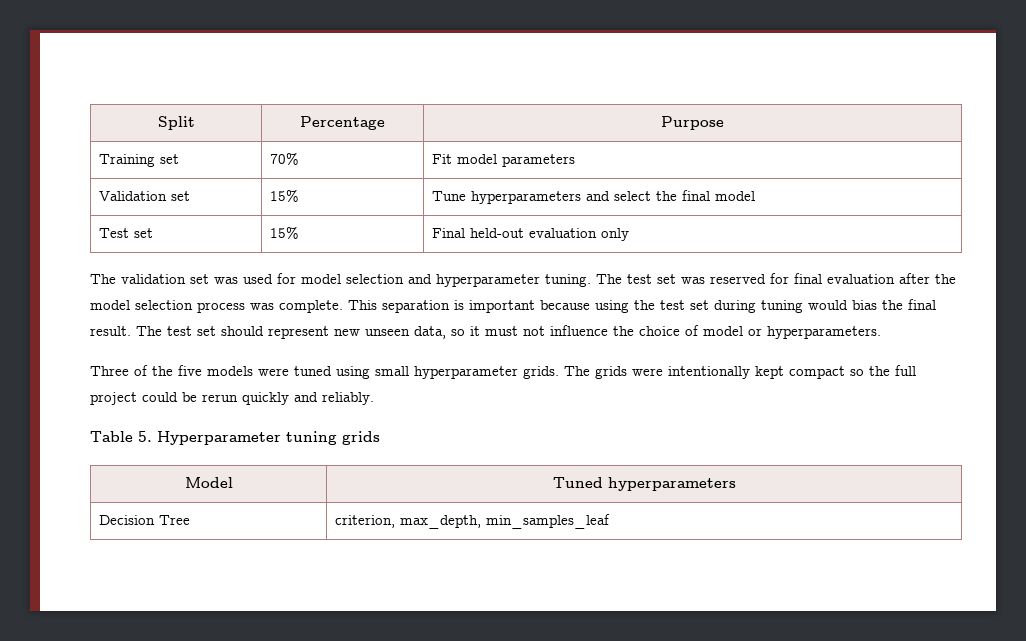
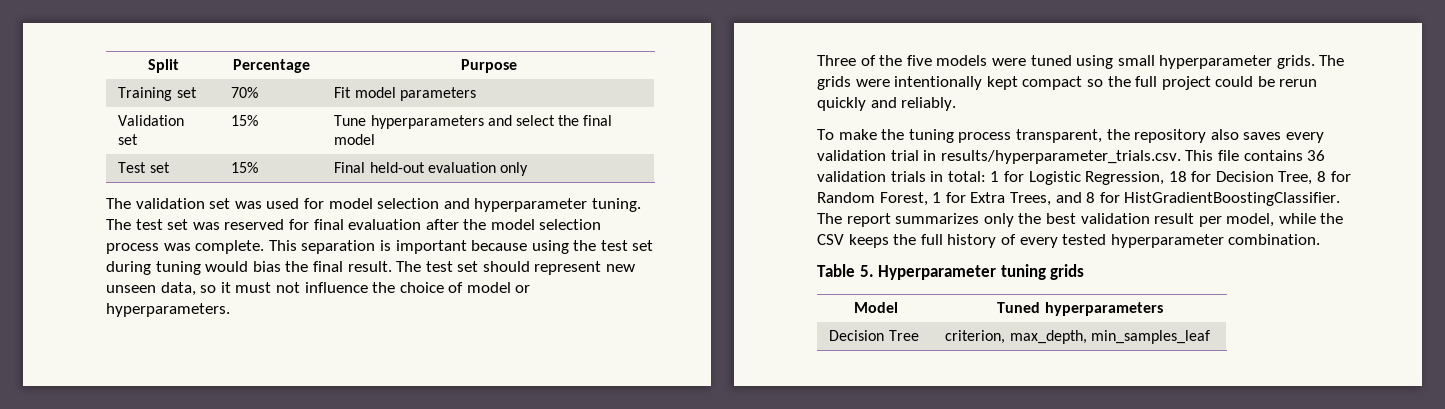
+ To make the tuning process transparent, the repository also saves every validation trial in results/hyperparameter_trials.csv. This file contains 36 validation trials in total: 1 for Logistic Regression, 18 for Decision Tree, 8 for Random Forest, 1 for Extra Trees, and 8 for HistGradientBoostingClassifier. The report summarizes only the best validation result per model, while the CSV keeps the full history of every tested hyperparameter combination.

